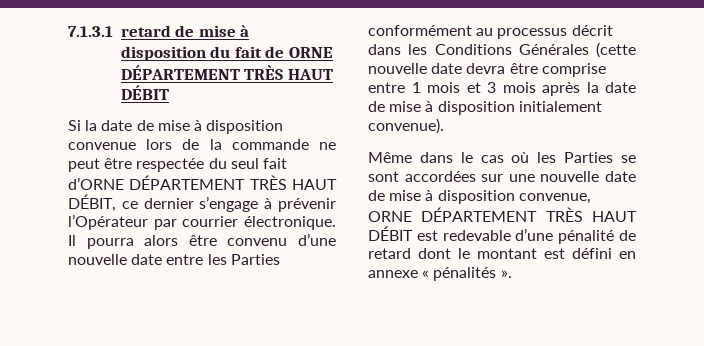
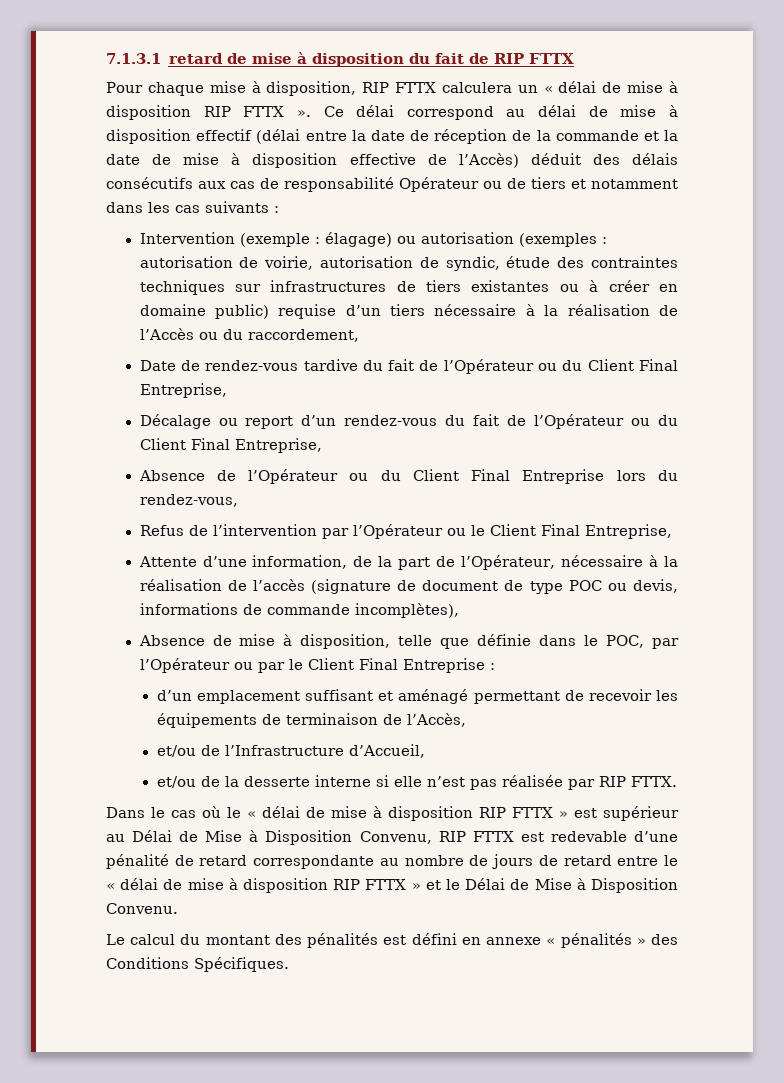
- 7.1.3.1 retard de mise à disposition du fait de ORNE DÉPARTEMENT TRÈS HAUT DÉBIT
- Si la date de mise à disposition convenue lors de la commande ne peut être respectée du seul fait d’ORNE DÉPARTEMENT TRÈS HAUT DÉBIT, ce dernier s’engage à prévenir l’Opérateur par courrier électronique. Il pourra alors être convenu d’une nouvelle date entre les Parties conformément au processus décrit dans les Conditions Générales (cette nouvelle date devra être comprise entre 1 mois et 3 mois après la date de mise à disposition initialement convenue).
- Même dans le cas où les Parties se sont accordées sur une nouvelle date de mise à disposition convenue, ORNE DÉPARTEMENT TRÈS HAUT DÉBIT est redevable d’une pénalité de retard dont le montant est défini en annexe « pénalités ».
+ 7.1.3.1 retard de mise à disposition du fait de RIP FTTX
+ Pour chaque mise à disposition, RIP FTTX calculera un « délai de mise à disposition RIP FTTX ». Ce délai correspond au délai de mise à disposition effectif (délai entre la date de réception de la commande et la date de mise à disposition effective de l’Accès) déduit des délais consécutifs aux cas de responsabilité Opérateur ou de tiers et notamment dans les cas suivants :
+ Intervention (exemple : élagage) ou autorisation (exemples : autorisation de voirie, autorisation de syndic, étude des contraintes techniques sur infrastructures de tiers existantes ou à créer en domaine public) requise d’un tiers nécessaire à la réalisation de l’Accès ou du raccordement,
+ Date de rendez-vous tardive du fait de l’Opérateur ou du Client Final Entreprise,
+ Décalage ou report d’un rendez-vous du fait de l’Opérateur ou du Client Final Entreprise,
+ Absence de l’Opérateur ou du Client Final Entreprise lors du rendez-vous,
+ Refus de l’intervention par l’Opérateur ou le Client Final Entreprise,
+ Attente d’une information, de la part de l’Opérateur, nécessaire à la réalisation de l’accès (signature de document de type POC ou devis, informations de commande incomplètes),
+ Absence de mise à disposition, telle que définie dans le POC, par l’Opérateur ou par le Client Final Entreprise :
+ d’un emplacement suffisant et aménagé permettant de recevoir les équipements de terminaison de l’Accès,
+ et/ou de l’Infrastructure d’Accueil,
+ et/ou de la desserte interne si elle n’est pas réalisée par RIP FTTX.
+ Dans le cas où le « délai de mise à disposition RIP FTTX » est supérieur au Délai de Mise à Disposition Convenu, RIP FTTX est redevable d’une pénalité de retard correspondante au nombre de jours de retard entre le « délai de mise à disposition RIP FTTX » et le Délai de Mise à Disposition Convenu.
+ Le calcul du montant des pénalités est défini en annexe « pénalités » des Conditions Spécifiques.

